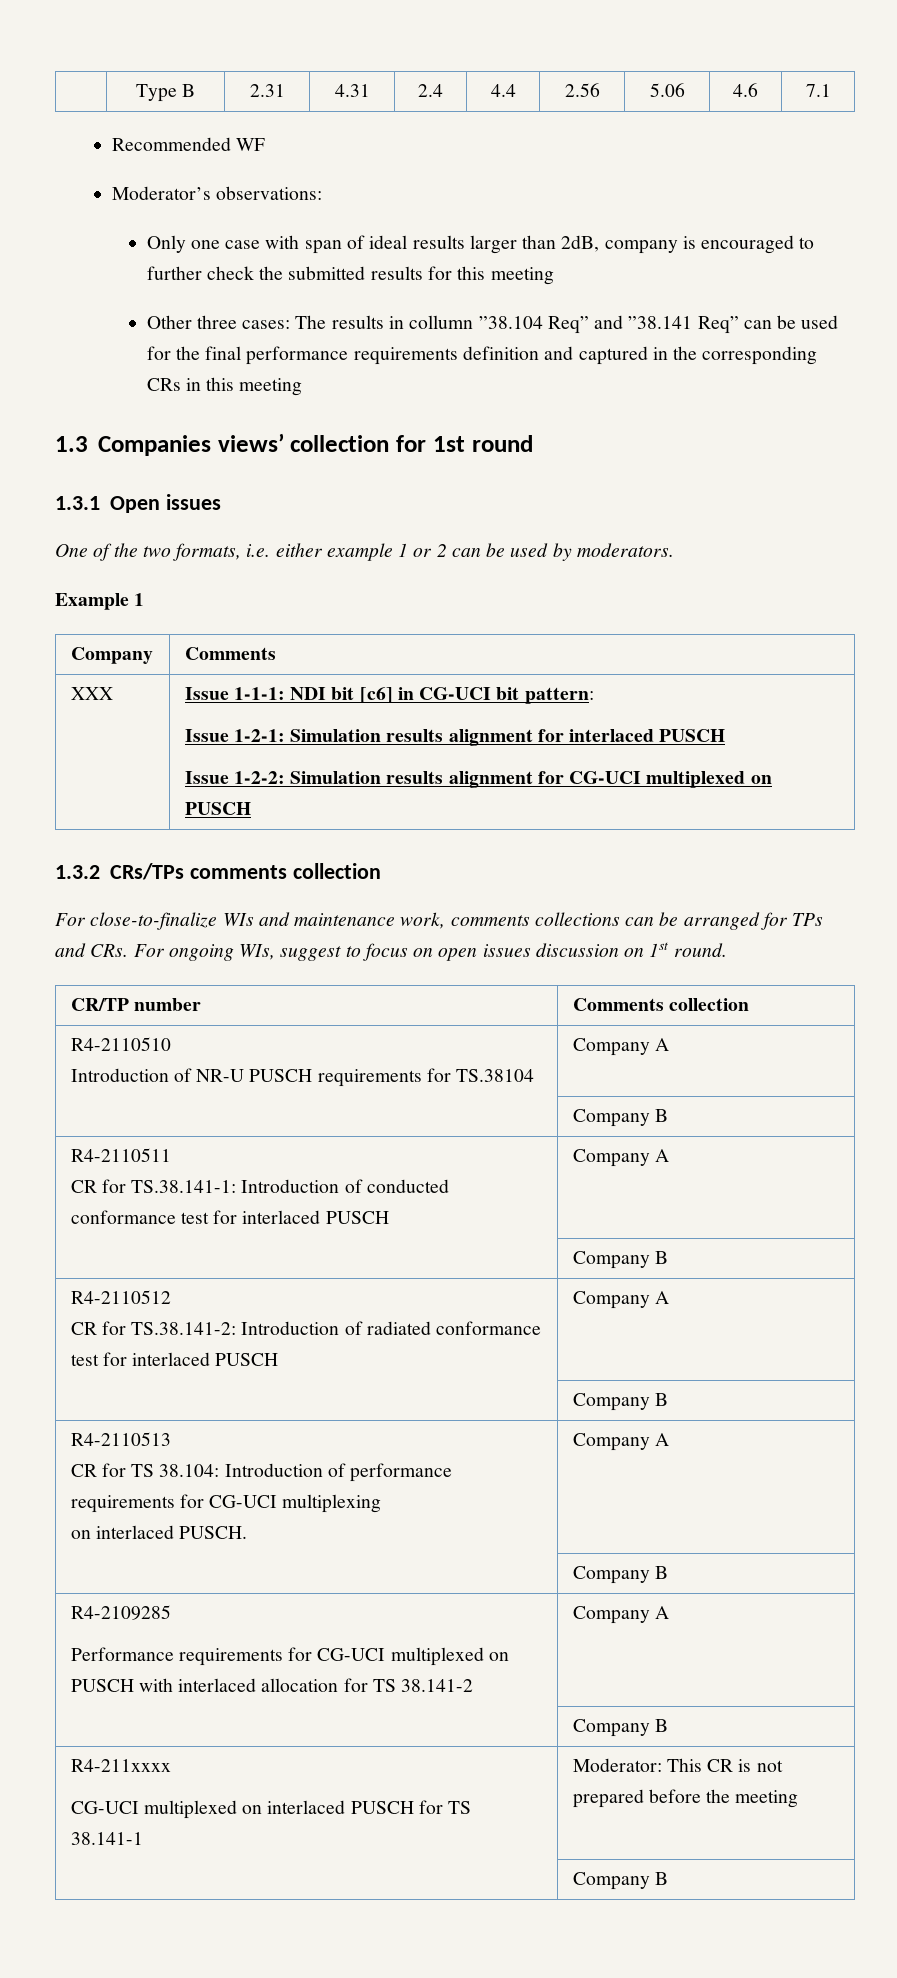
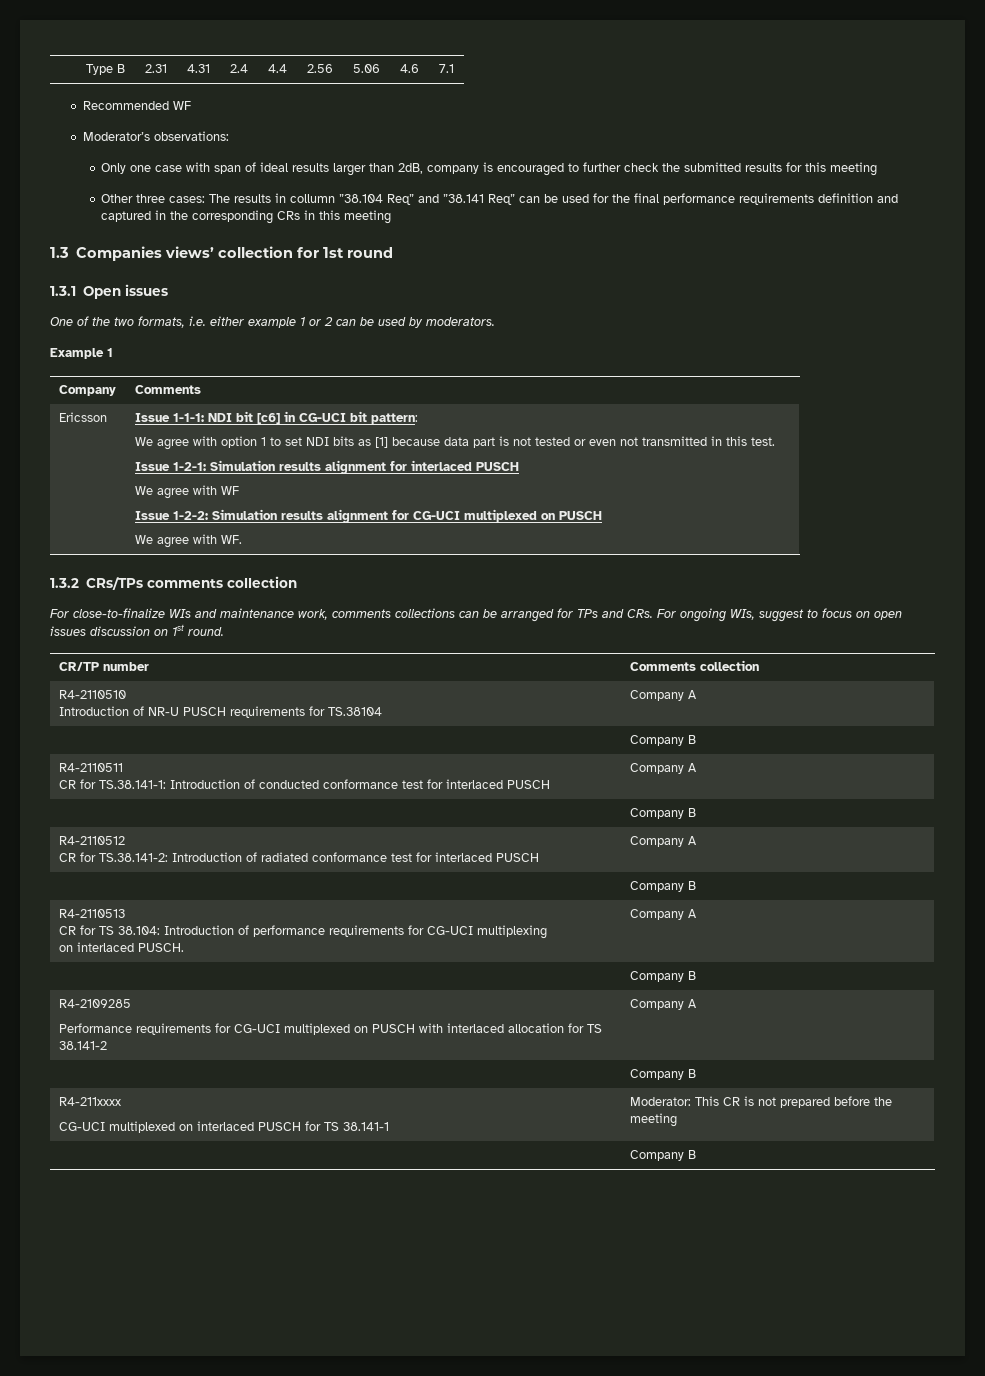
- XXX
+ Ericsson
+ We agree with option 1 to set NDI bits as [1] because data part is not tested or even not transmitted in this test.
+ We agree with WF
+ We agree with WF.

